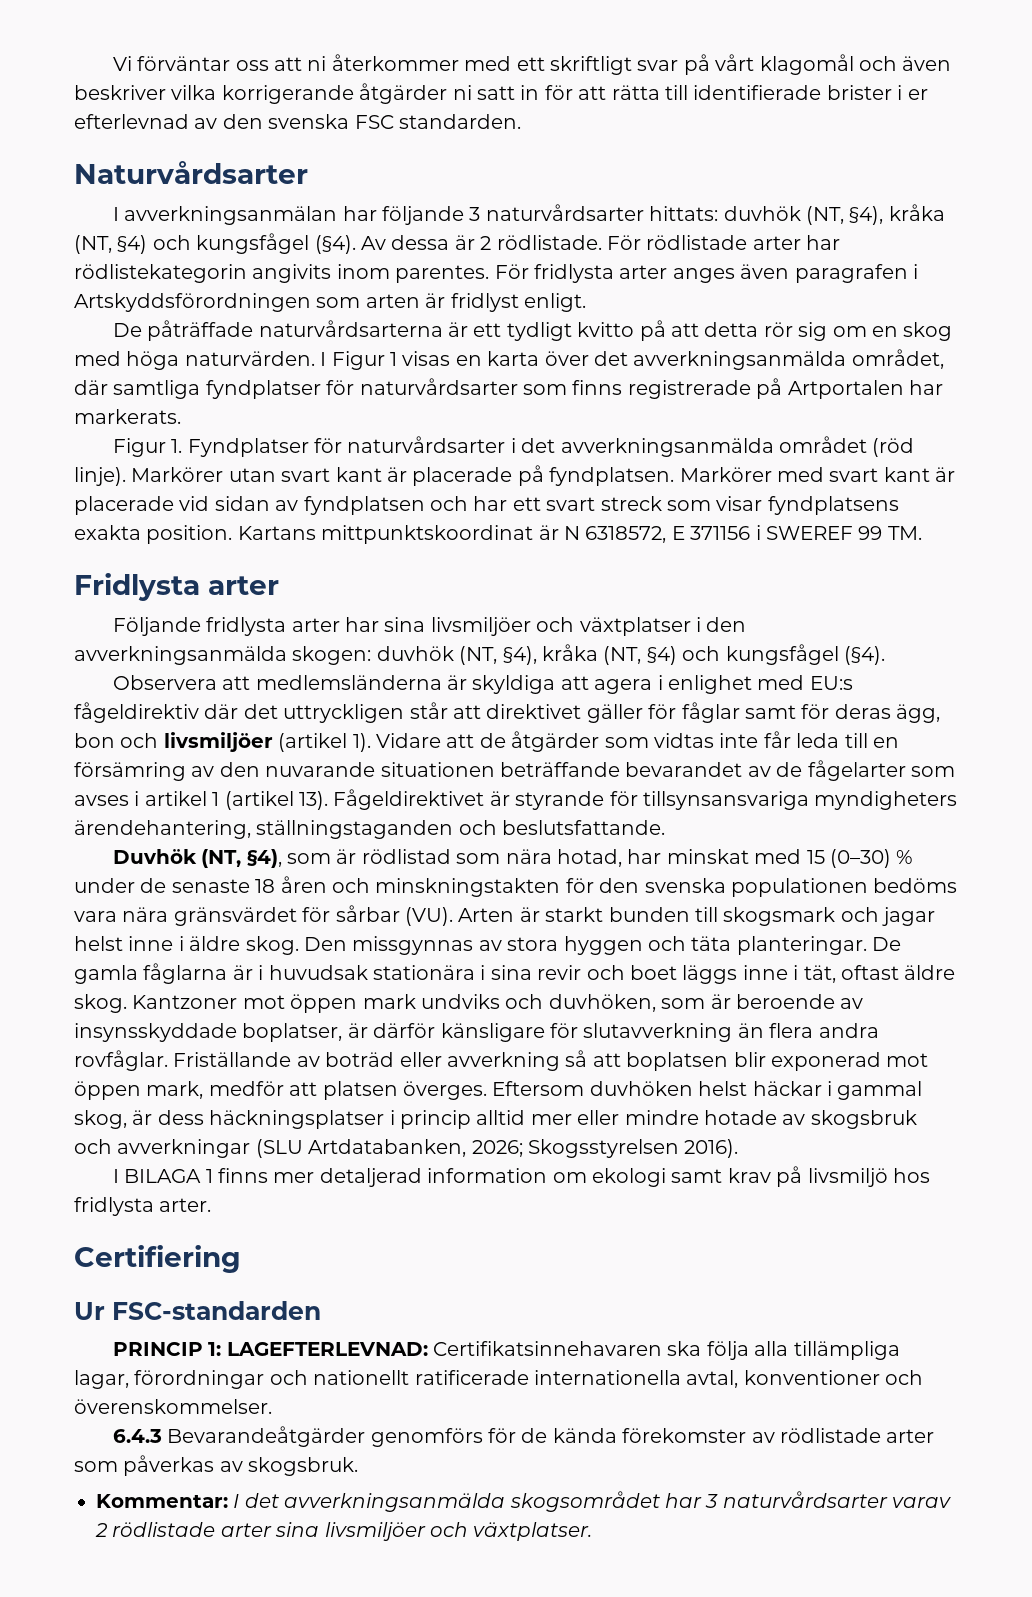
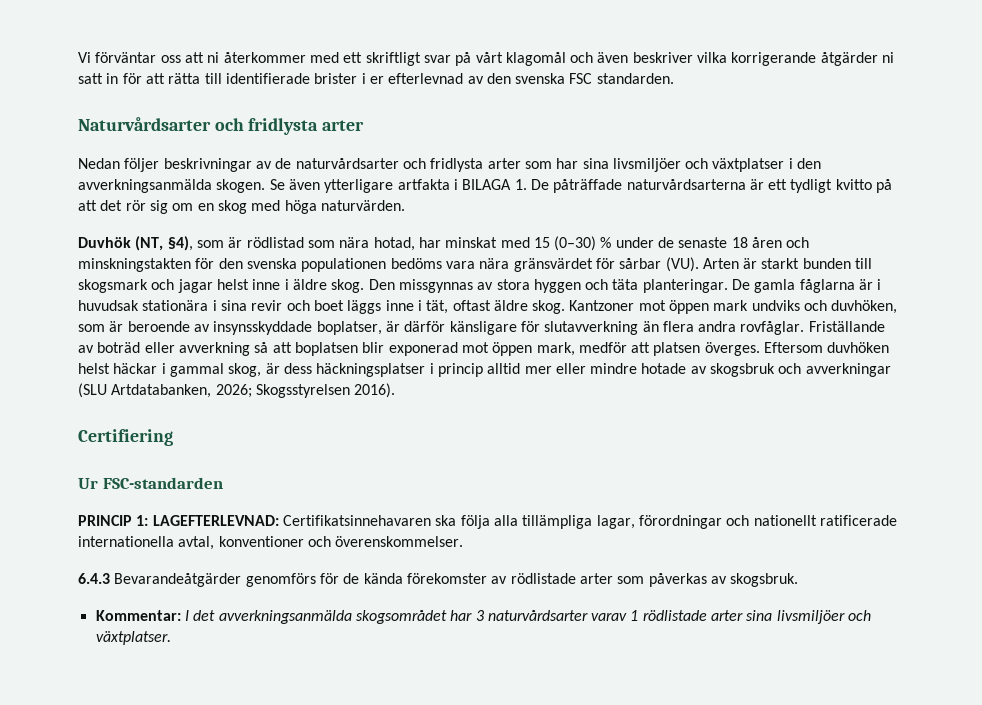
- Naturvårdsarter
- I avverkningsanmälan har följande 3 naturvårdsarter hittats: duvhök (NT, §4), kråka (NT, §4) och kungsfågel (§4). Av dessa är 2 rödlistade. För rödlistade arter har rödlistekategorin angivits inom parentes. För fridlysta arter anges även paragrafen i Artskyddsförordningen som arten är fridlyst enligt.
- De påträffade naturvårdsarterna är ett tydligt kvitto på att detta rör sig om en skog med höga naturvärden. I Figur 1 visas en karta över det avverkningsanmälda området, där samtliga fyndplatser för naturvårdsarter som finns registrerade på Artportalen har markerats.
- Figur 1. Fyndplatser för naturvårdsarter i det avverkningsanmälda området (röd linje). Markörer utan svart kant är placerade på fyndplatsen. Markörer med svart kant är placerade vid sidan av fyndplatsen och har ett svart streck som visar fyndplatsens exakta position. Kartans mittpunktskoordinat är N 6318572, E 371156 i SWEREF 99 TM.
- Fridlysta arter
- Följande fridlysta arter har sina livsmiljöer och växtplatser i den avverkningsanmälda skogen: duvhök (NT, §4), kråka (NT, §4) och kungsfågel (§4).
- Observera att medlemsländerna är skyldiga att agera i enlighet med EU:s fågeldirektiv där det uttryckligen står att direktivet gäller för fåglar samt för deras ägg, bon och livsmiljöer (artikel 1). Vidare att de åtgärder som vidtas inte får leda till en försämring av den nuvarande situationen beträffande bevarandet av de fågelarter som avses i artikel 1 (artikel 13). Fågeldirektivet är styrande för tillsynsansvariga myndigheters ärendehantering, ställningstaganden och beslutsfattande.
+ Naturvårdsarter och fridlysta arter
+ Nedan följer beskrivningar av de naturvårdsarter och fridlysta arter som har sina livsmiljöer och växtplatser i den avverkningsanmälda skogen. Se även ytterligare artfakta i BILAGA 1. De påträffade naturvårdsarterna är ett tydligt kvitto på att det rör sig om en skog med höga naturvärden.
- I BILAGA 1 finns mer detaljerad information om ekologi samt krav på livsmiljö hos fridlysta arter.
- Kommentar: I det avverkningsanmälda skogsområdet har 3 naturvårdsarter varav 2 rödlistade arter sina livsmiljöer och växtplatser.
+ Kommentar: I det avverkningsanmälda skogsområdet har 3 naturvårdsarter varav 1 rödlistade arter sina livsmiljöer och växtplatser.

